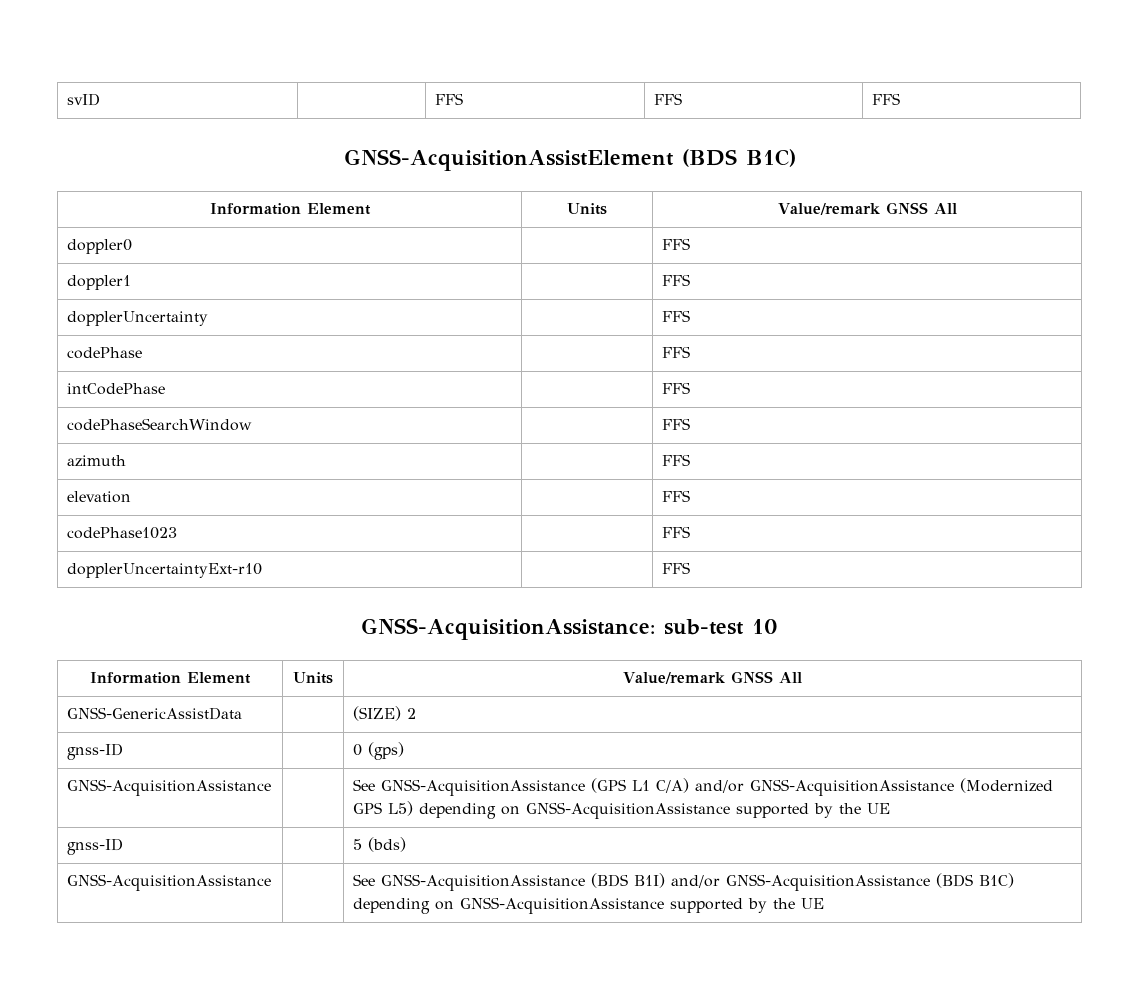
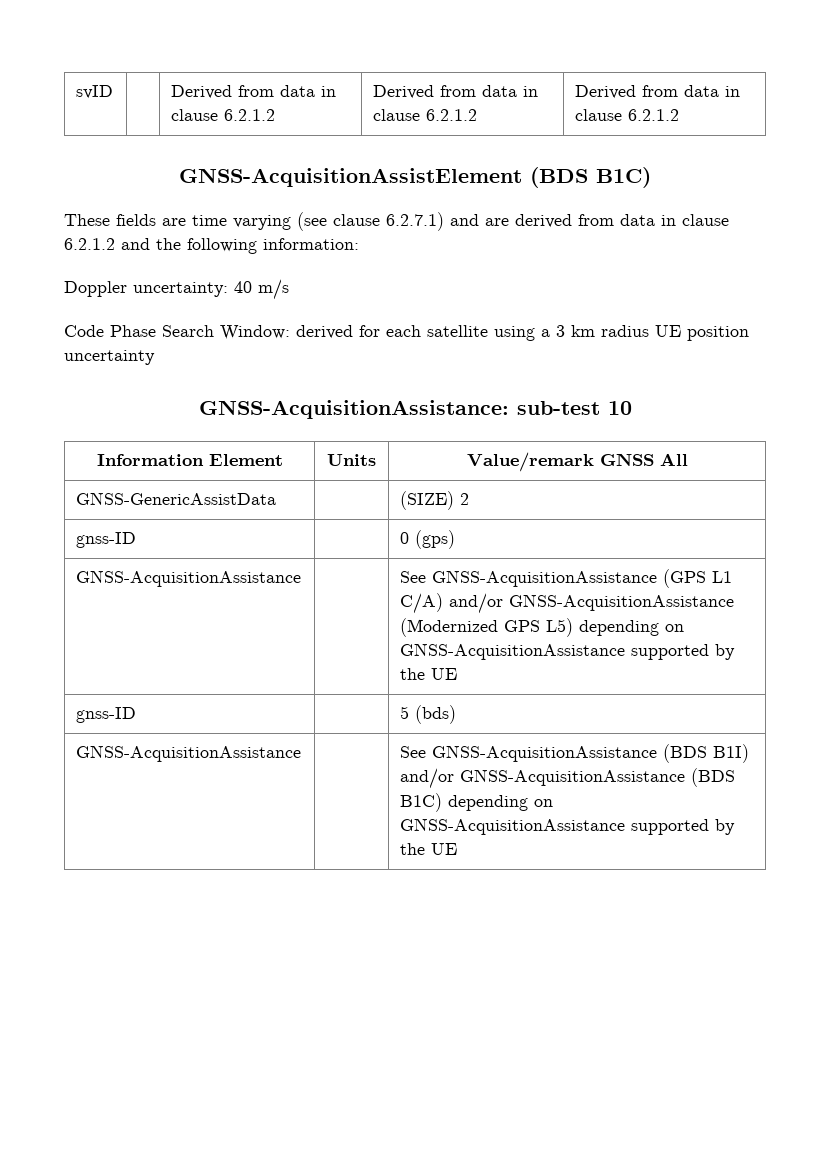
- svID | | FFS | FFS | FFS
+ svID | | Derived from data in clause 6.2.1.2 | Derived from data in clause 6.2.1.2 | Derived from data in clause 6.2.1.2
  GNSS-AcquisitionAssistElement (BDS B1C)
- Information Element | Units | Value/remark GNSS All
- doppler0 | | FFS
- doppler1 | | FFS
- dopplerUncertainty | | FFS
- codePhase | | FFS
- intCodePhase | | FFS
- codePhaseSearchWindow | | FFS
- azimuth | | FFS
- elevation | | FFS
- codePhase1023 | | FFS
- dopplerUncertaintyExt-r10 | | FFS
+ These fields are time varying (see clause 6.2.7.1) and are derived from data in clause 6.2.1.2 and the following information:
+ Doppler uncertainty: 40 m/s
+ Code Phase Search Window: derived for each satellite using a 3 km radius UE position uncertainty

